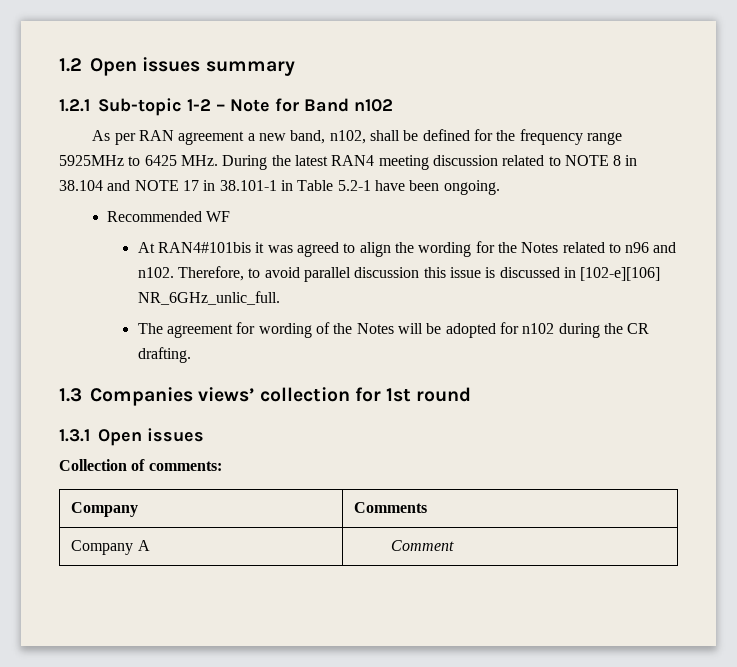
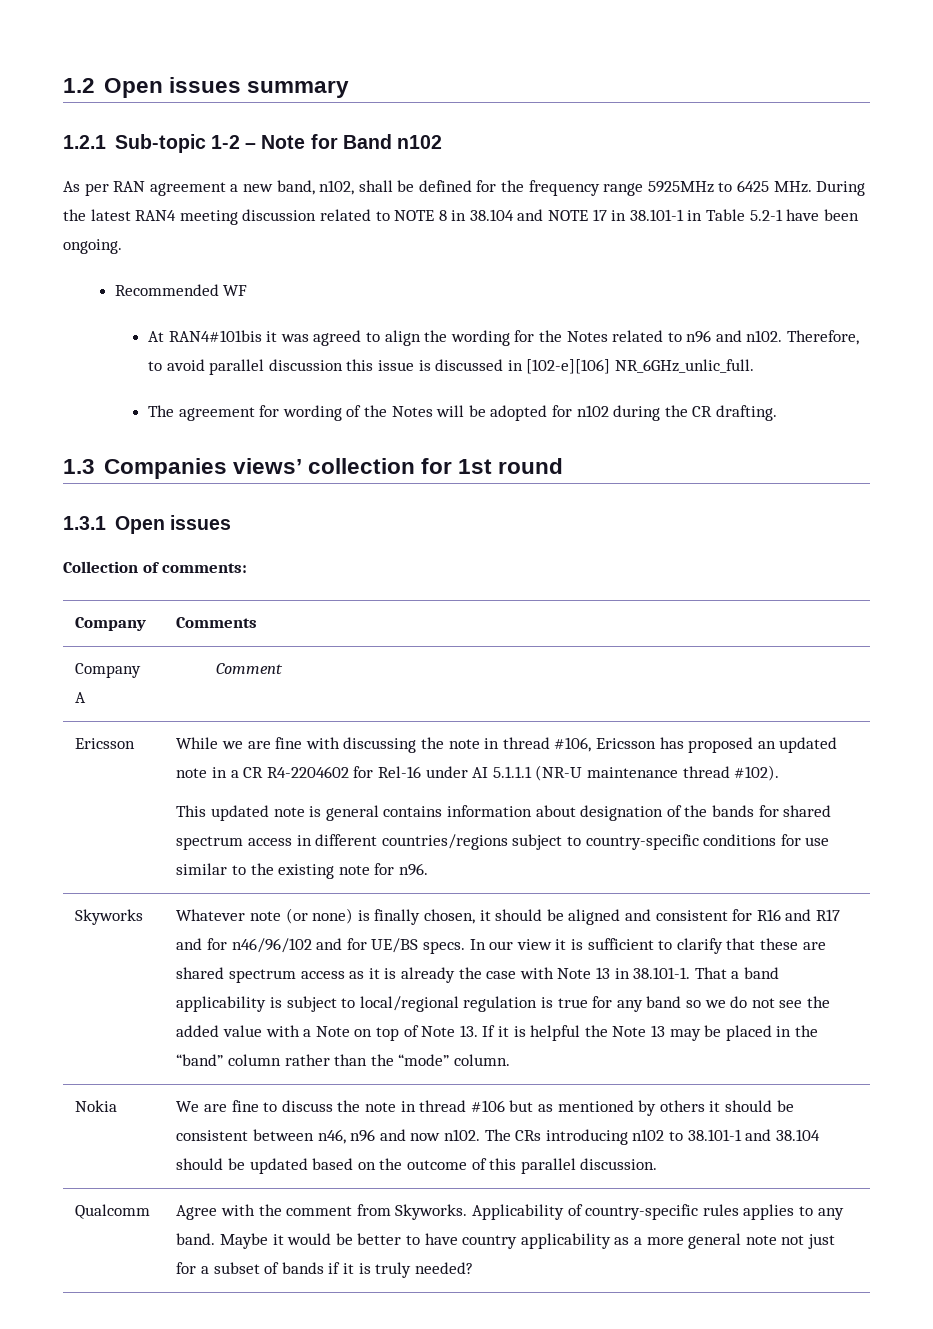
+ Ericsson | While we are fine with discussing the note in thread #106, Ericsson has proposed an updated note in a CR R4-2204602 for Rel-16 under AI 5.1.1.1 (NR-U maintenance thread #102).
+ This updated note is general contains information about designation of the bands for shared spectrum access in different countries/regions subject to country-specific conditions for use similar to the existing note for n96.
+ Skyworks | Whatever note (or none) is finally chosen, it should be aligned and consistent for R16 and R17 and for n46/96/102 and for UE/BS specs. In our view it is sufficient to clarify that these are shared spectrum access as it is already the case with Note 13 in 38.101-1. That a band applicability is subject to local/regional regulation is true for any band so we do not see the added value with a Note on top of Note 13. If it is helpful the Note 13 may be placed in the “band” column rather than the “mode” column.
+ Nokia | We are fine to discuss the note in thread #106 but as mentioned by others it should be consistent between n46, n96 and now n102. The CRs introducing n102 to 38.101-1 and 38.104 should be updated based on the outcome of this parallel discussion.
+ Qualcomm | Agree with the comment from Skyworks. Applicability of country-specific rules applies to any band. Maybe it would be better to have country applicability as a more general note not just for a subset of bands if it is truly needed?

